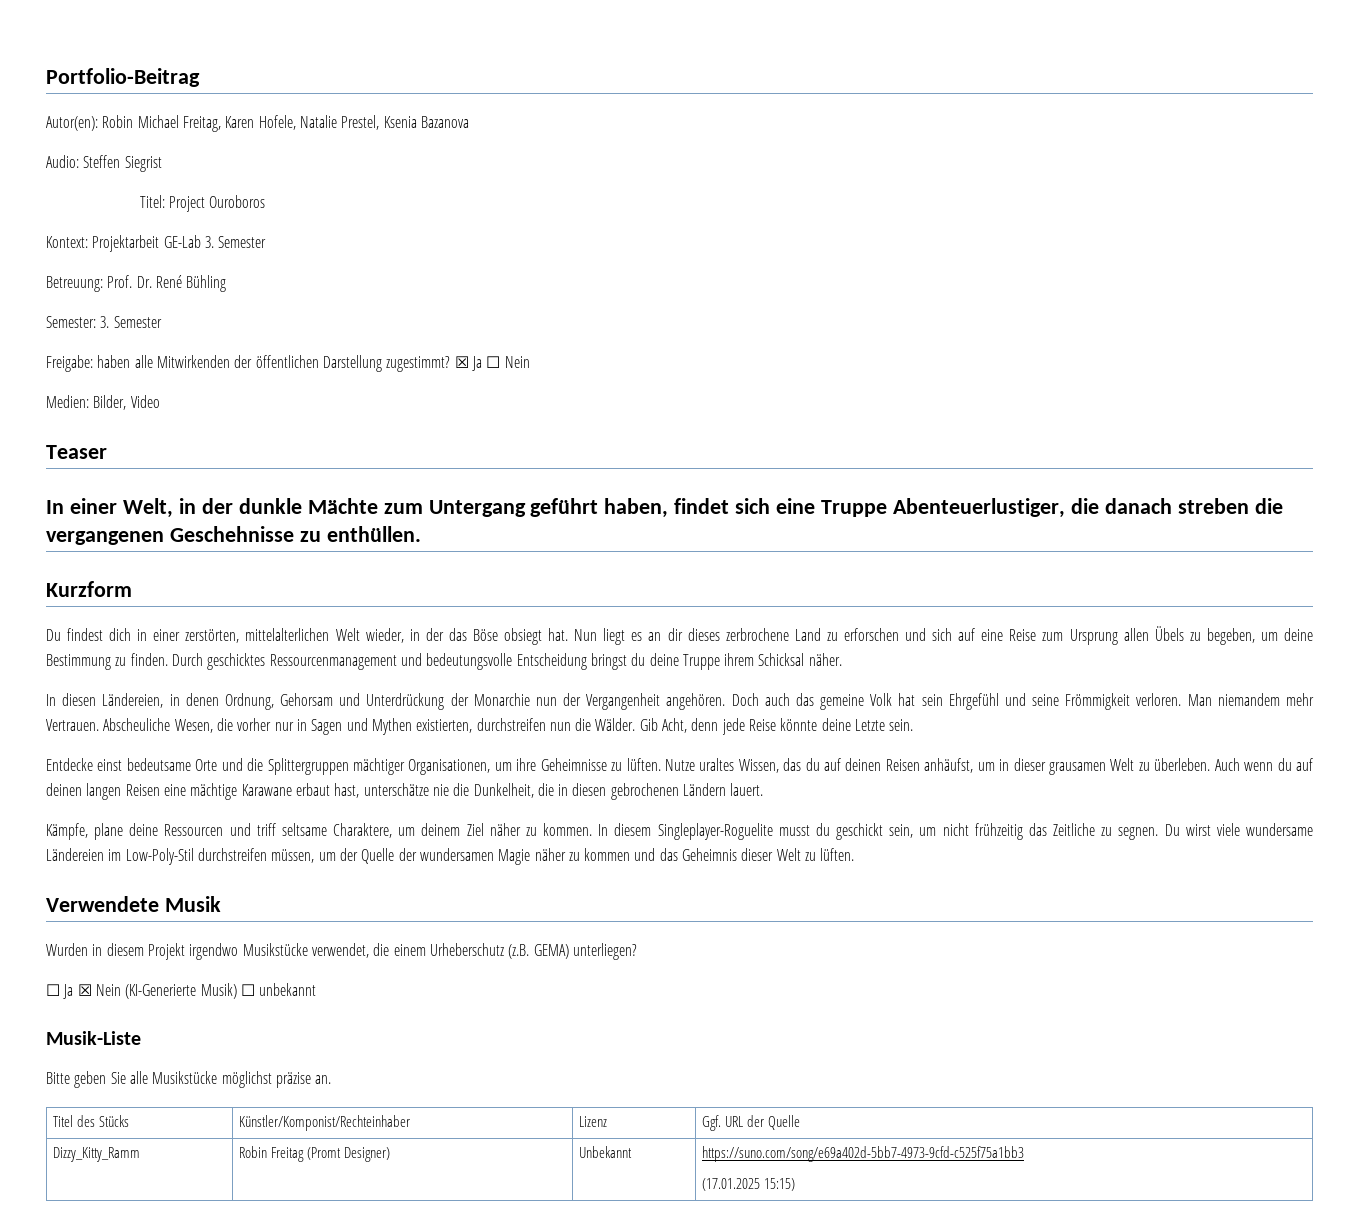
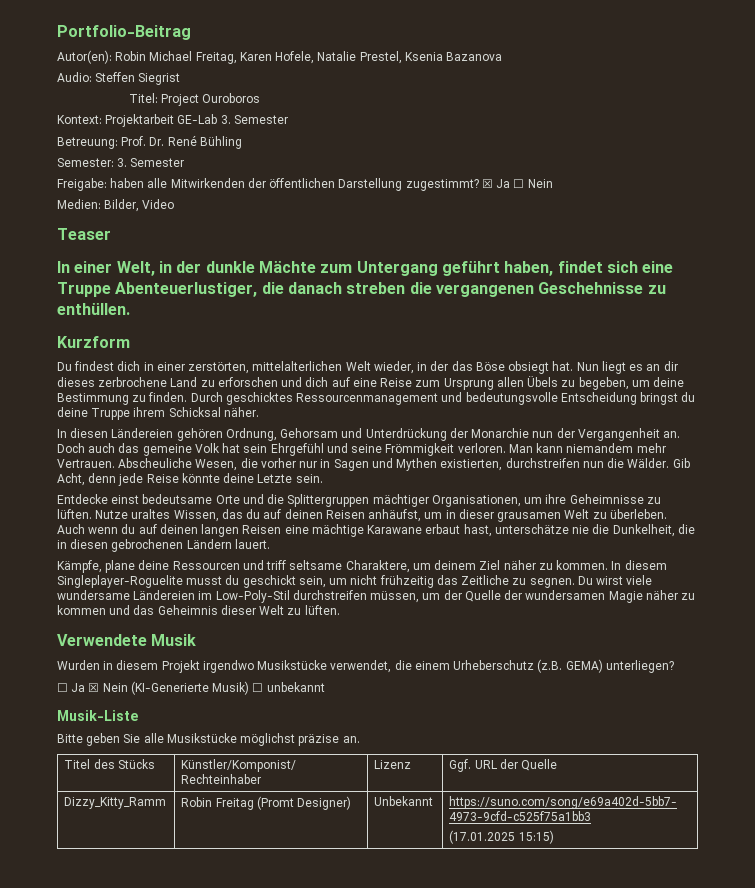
- Nun liegt es an dir dieses zerbrochene Land zu erforschen und sich auf eine Reise zum Ursprung allen Übels zu begeben, um deine Bestimmung zu finden.
+ Nun liegt es an dir dieses zerbrochene Land zu erforschen und dich auf eine Reise zum Ursprung allen Übels zu begeben, um deine Bestimmung zu finden.
- In diesen Ländereien, in denen Ordnung, Gehorsam und Unterdrückung der Monarchie nun der Vergangenheit angehören.
+ In diesen Ländereien gehören Ordnung, Gehorsam und Unterdrückung der Monarchie nun der Vergangenheit an.
- Man niemandem mehr Vertrauen.
+ Man kann niemandem mehr Vertrauen.

